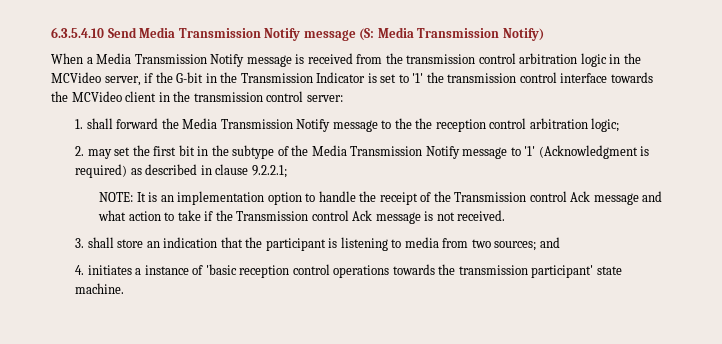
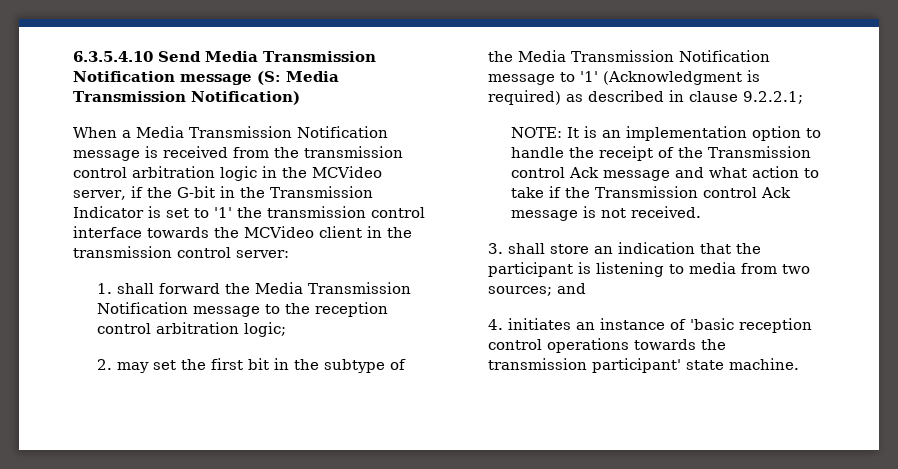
- 6.3.5.4.10 Send Media Transmission Notify message (S: Media Transmission Notify)
+ 6.3.5.4.10 Send Media Transmission Notification message (S: Media Transmission Notification)
- When a Media Transmission Notify message is received from the transmission control arbitration logic in the MCVideo server, if the G-bit in the Transmission Indicator is set to '1' the transmission control interface towards the MCVideo client in the transmission control server:
+ When a Media Transmission Notification message is received from the transmission control arbitration logic in the MCVideo server, if the G-bit in the Transmission Indicator is set to '1' the transmission control interface towards the MCVideo client in the transmission control server:
- 1. shall forward the Media Transmission Notify message to the the reception control arbitration logic;
+ 1. shall forward the Media Transmission Notification message to the reception control arbitration logic;
- 2. may set the first bit in the subtype of the Media Transmission Notify message to '1' (Acknowledgment is required) as described in clause 9.2.2.1;
+ 2. may set the first bit in the subtype of the Media Transmission Notification message to '1' (Acknowledgment is required) as described in clause 9.2.2.1;
- 4. initiates a instance of 'basic reception control operations towards the transmission participant' state machine.
+ 4. initiates an instance of 'basic reception control operations towards the transmission participant' state machine.

